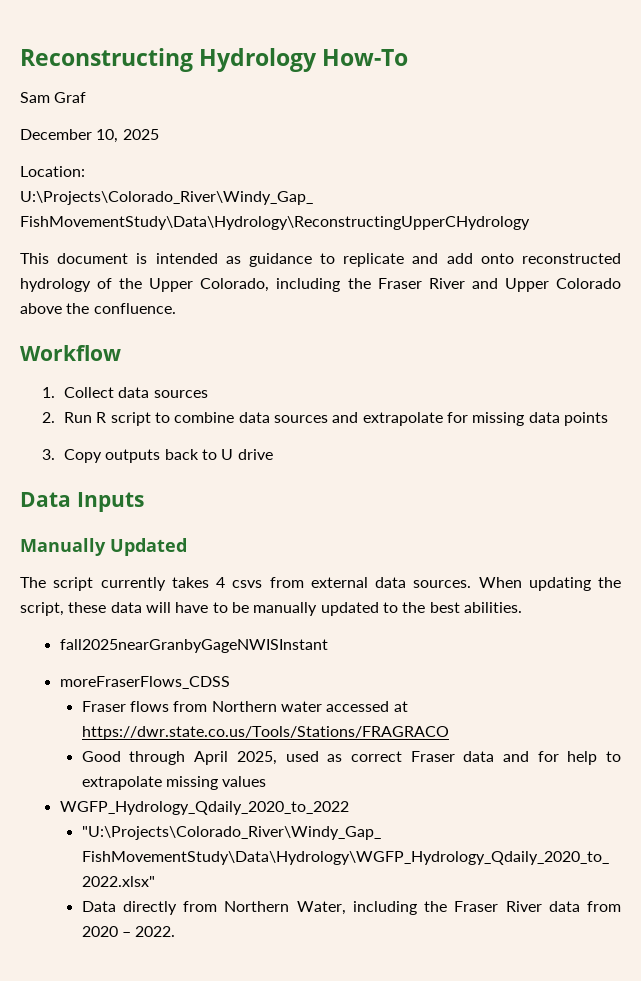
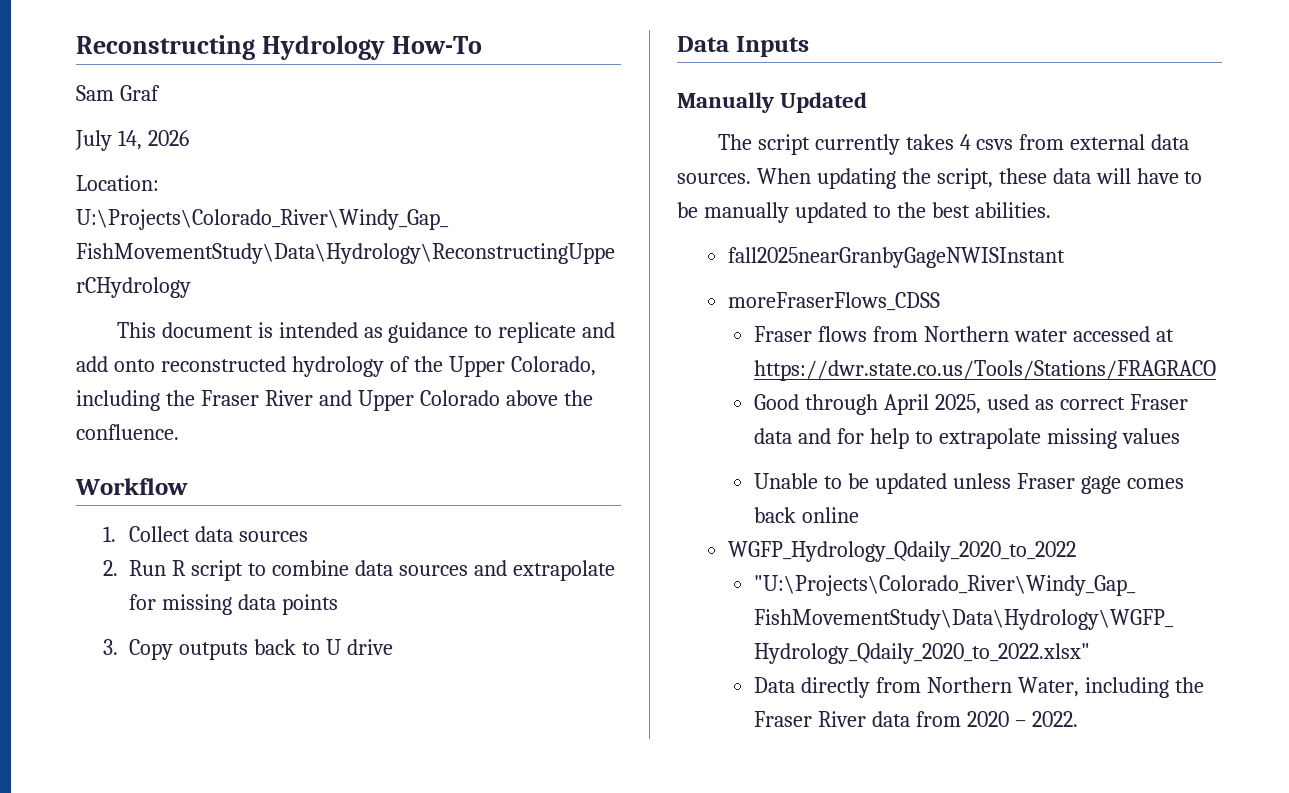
- December 10, 2025
+ July 14, 2026
+ Unable to be updated unless Fraser gage comes back online

